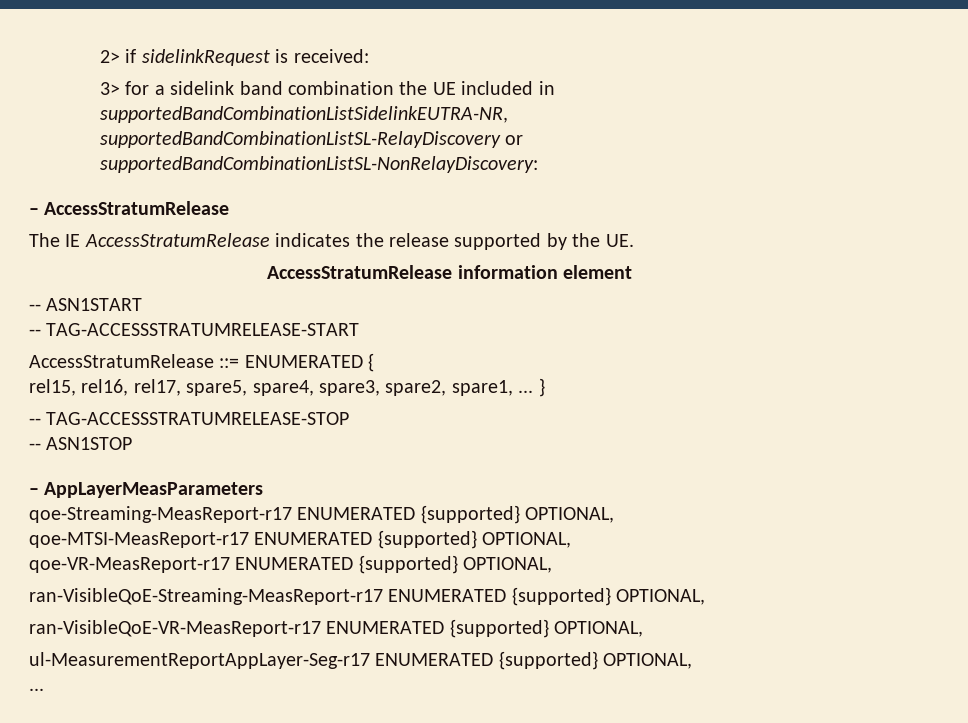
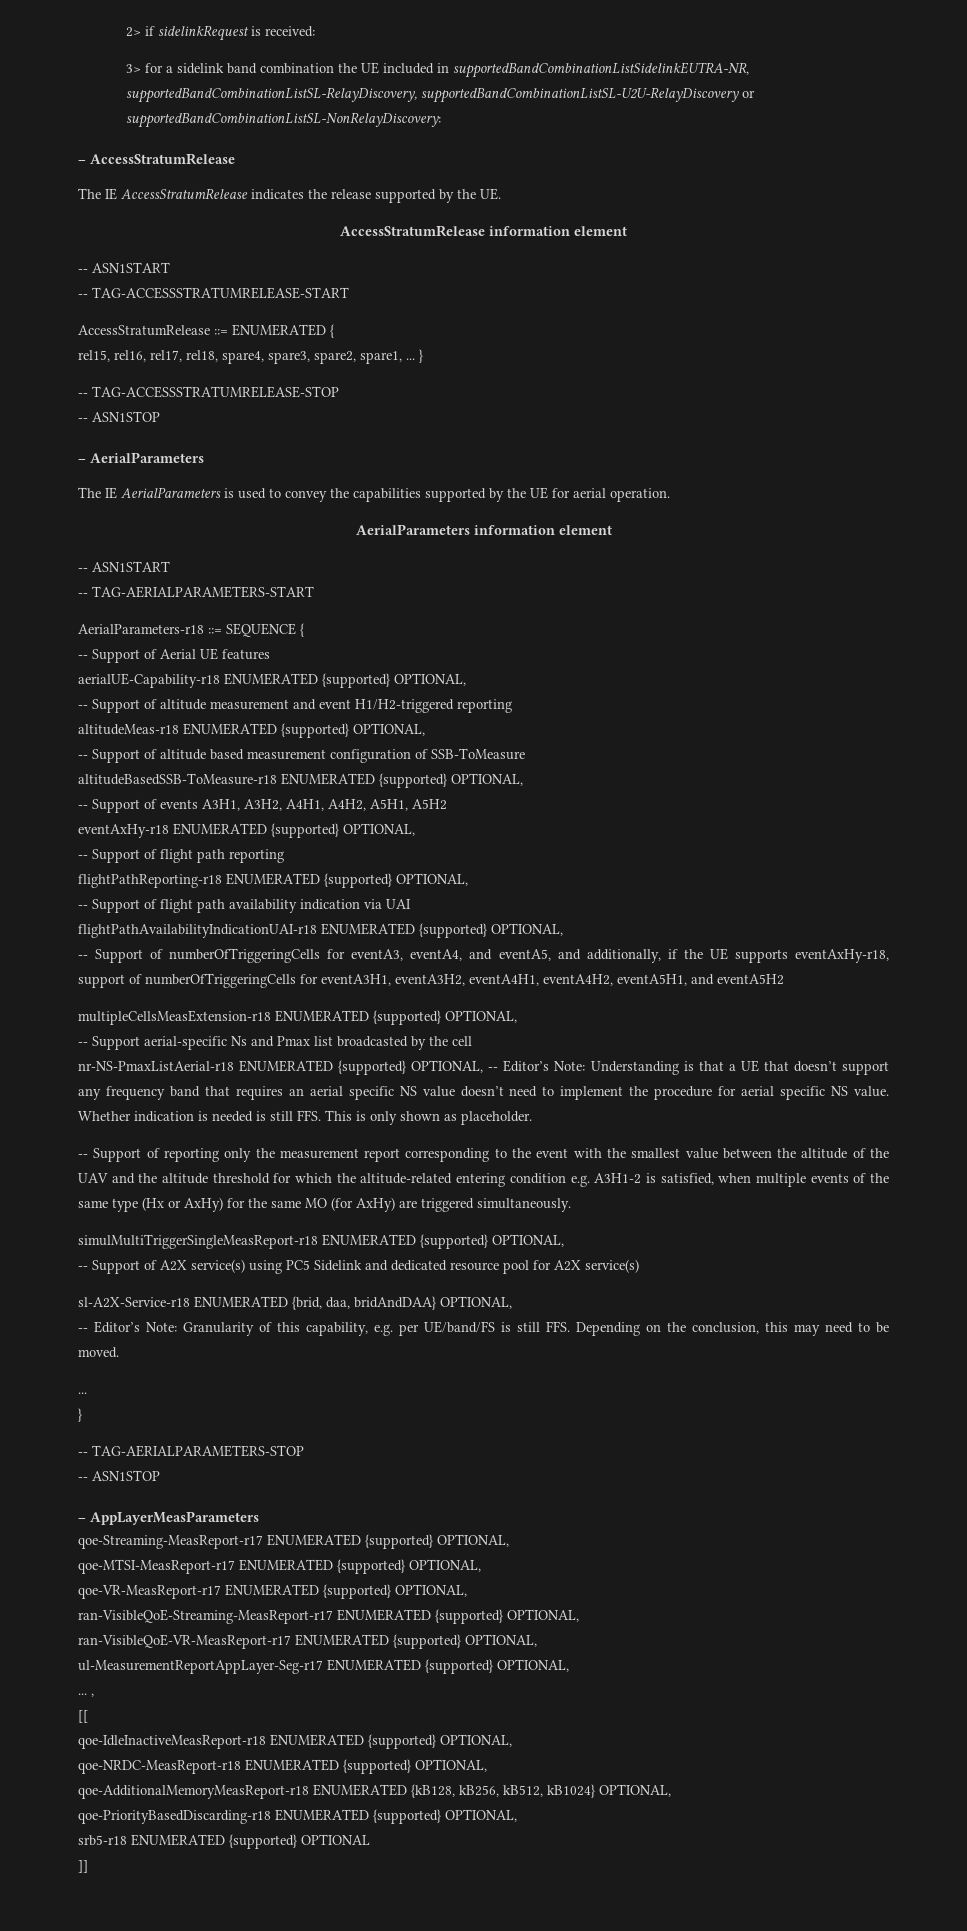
- 3> for a sidelink band combination the UE included in supportedBandCombinationListSidelinkEUTRA-NR, supportedBandCombinationListSL-RelayDiscovery or supportedBandCombinationListSL-NonRelayDiscovery:
+ 3> for a sidelink band combination the UE included in supportedBandCombinationListSidelinkEUTRA-NR, supportedBandCombinationListSL-RelayDiscovery, supportedBandCombinationListSL-U2U-RelayDiscovery or supportedBandCombinationListSL-NonRelayDiscovery:
- rel15, rel16, rel17, spare5, spare4, spare3, spare2, spare1, ...
+ rel15, rel16, rel17, rel18, spare4, spare3, spare2, spare1, ...
+ – AerialParameters
+ The IE AerialParameters is used to convey the capabilities supported by the UE for aerial operation.
+ AerialParameters information element
+ -- ASN1START
+ -- TAG-AERIALPARAMETERS-START
+ AerialParameters-r18 ::= SEQUENCE {
+ -- Support of Aerial UE features
+ aerialUE-Capability-r18 ENUMERATED {supported} OPTIONAL,
+ -- Support of altitude measurement and event H1/H2-triggered reporting
+ altitudeMeas-r18 ENUMERATED {supported} OPTIONAL,
+ -- Support of altitude based measurement configuration of SSB-ToMeasure
+ altitudeBasedSSB-ToMeasure-r18 ENUMERATED {supported} OPTIONAL,
+ -- Support of events A3H1, A3H2, A4H1, A4H2, A5H1, A5H2
+ eventAxHy-r18 ENUMERATED {supported} OPTIONAL,
+ -- Support of flight path reporting
+ flightPathReporting-r18 ENUMERATED {supported} OPTIONAL,
+ -- Support of flight path availability indication via UAI
+ flightPathAvailabilityIndicationUAI-r18 ENUMERATED {supported} OPTIONAL,
+ -- Support of numberOfTriggeringCells for eventA3, eventA4, and eventA5, and additionally, if the UE supports eventAxHy-r18, support of numberOfTriggeringCells for eventA3H1, eventA3H2, eventA4H1, eventA4H2, eventA5H1, and eventA5H2
+ multipleCellsMeasExtension-r18 ENUMERATED {supported} OPTIONAL,
+ -- Support aerial-specific Ns and Pmax list broadcasted by the cell
+ nr-NS-PmaxListAerial-r18 ENUMERATED {supported} OPTIONAL, -- Editor’s Note: Understanding is that a UE that doesn’t support any frequency band that requires an aerial specific NS value doesn’t need to implement the procedure for aerial specific NS value. Whether indication is needed is still FFS. This is only shown as placeholder.
+ -- Support of reporting only the measurement report corresponding to the event with the smallest value between the altitude of the UAV and the altitude threshold for which the altitude-related entering condition e.g. A3H1-2 is satisfied, when multiple events of the same type (Hx or AxHy) for the same MO (for AxHy) are triggered simultaneously.
+ simulMultiTriggerSingleMeasReport-r18 ENUMERATED {supported} OPTIONAL,
+ -- Support of A2X service(s) using PC5 Sidelink and dedicated resource pool for A2X service(s)
+ sl-A2X-Service-r18 ENUMERATED {brid, daa, bridAndDAA} OPTIONAL,
+ -- Editor’s Note: Granularity of this capability, e.g. per UE/band/FS is still FFS. Depending on the conclusion, this may need to be moved.
+ ...
+ }
+ -- TAG-AERIALPARAMETERS-STOP
+ -- ASN1STOP
  ul-MeasurementReportAppLayer-Seg-r17 ENUMERATED {supported} OPTIONAL,
- ...
+ ... ,
+ [[
+ qoe-IdleInactiveMeasReport-r18 ENUMERATED {supported} OPTIONAL,
+ qoe-NRDC-MeasReport-r18 ENUMERATED {supported} OPTIONAL,
+ qoe-AdditionalMemoryMeasReport-r18 ENUMERATED {kB128, kB256, kB512, kB1024} OPTIONAL,
+ qoe-PriorityBasedDiscarding-r18 ENUMERATED {supported} OPTIONAL,
+ srb5-r18 ENUMERATED {supported} OPTIONAL
+ ]]

